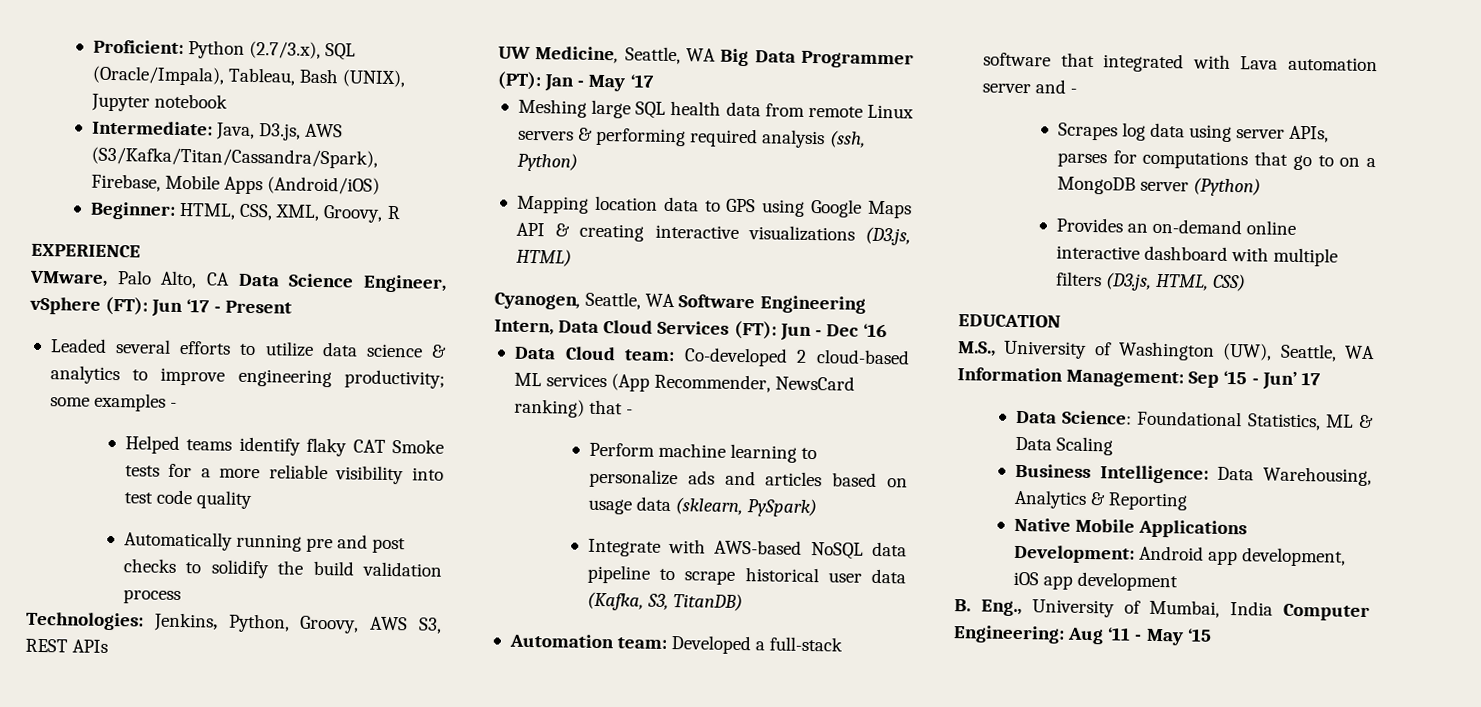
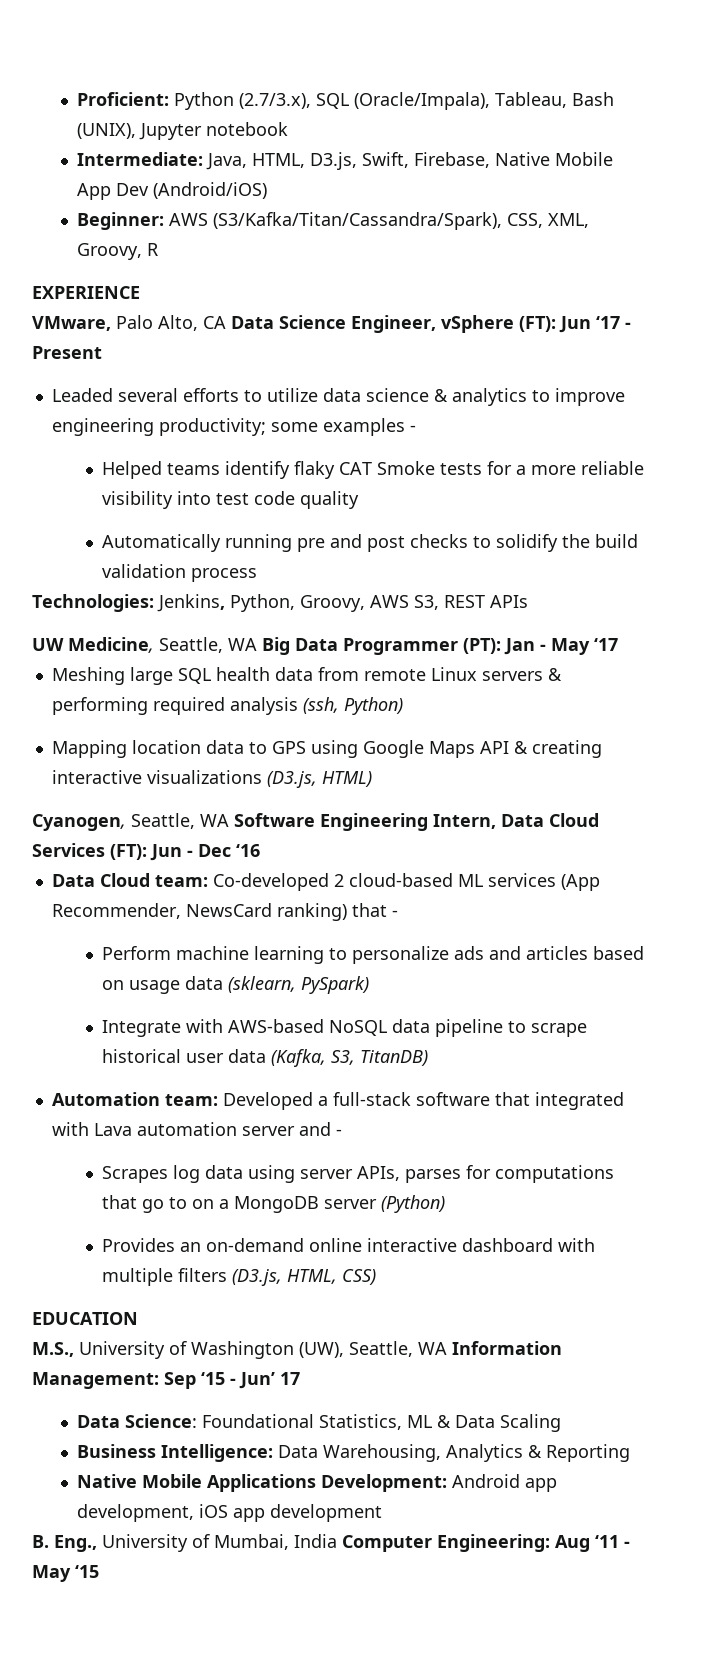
- Intermediate: Java, D3.js, AWS (S3/Kafka/Titan/Cassandra/Spark), Firebase, Mobile Apps (Android/iOS)
+ Intermediate: Java, HTML, D3.js, Swift, Firebase, Native Mobile App Dev (Android/iOS)
- Beginner: HTML, CSS, XML, Groovy, R
+ Beginner: AWS (S3/Kafka/Titan/Cassandra/Spark), CSS, XML, Groovy, R

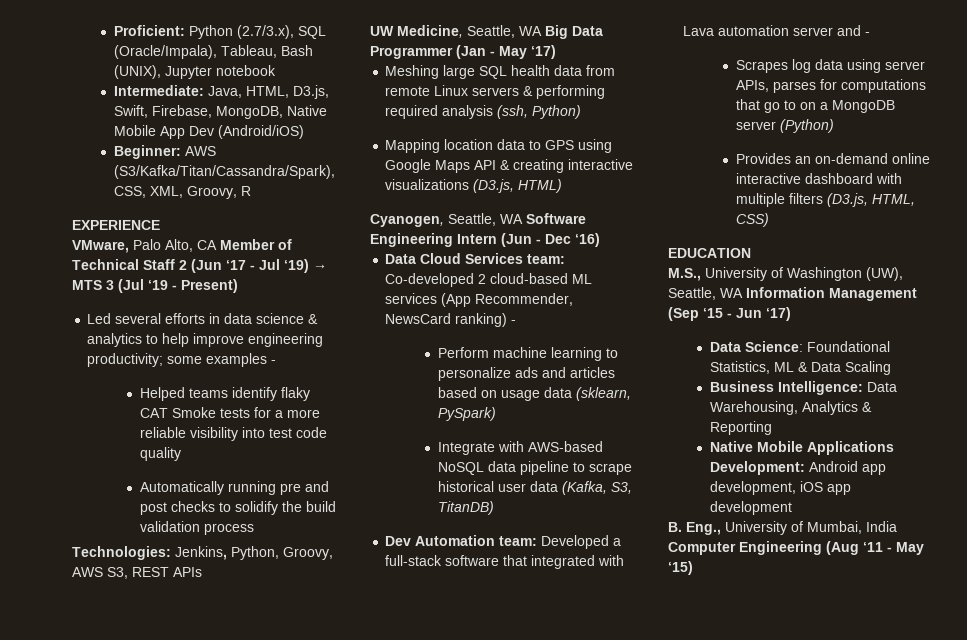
- Intermediate: Java, HTML, D3.js, Swift, Firebase, Native Mobile App Dev (Android/iOS)
+ Intermediate: Java, HTML, D3.js, Swift, Firebase, MongoDB, Native Mobile App Dev (Android/iOS)
- VMware, Palo Alto, CA Data Science Engineer, vSphere (FT): Jun ‘17 - Present
- Leaded several efforts to utilize data science & analytics to improve engineering productivity; some examples -
+ VMware, Palo Alto, CA Member of Technical Staff 2 (Jun ‘17 - Jul ‘19) → MTS 3 (Jul ‘19 - Present)
+ Led several efforts in data science & analytics to help improve engineering productivity; some examples -
- UW Medicine, Seattle, WA Big Data Programmer (PT): Jan - May ‘17
+ UW Medicine, Seattle, WA Big Data Programmer (Jan - May ‘17)
- Cyanogen, Seattle, WA Software Engineering Intern, Data Cloud Services (FT): Jun - Dec ‘16
- Data Cloud team: Co-developed 2 cloud-based ML services (App Recommender, NewsCard ranking) that -
+ Cyanogen, Seattle, WA Software Engineering Intern (Jun - Dec ‘16)
+ Data Cloud Services team: Co-developed 2 cloud-based ML services (App Recommender, NewsCard ranking) -
- Automation team: Developed a full-stack software that integrated with Lava automation server and -
+ Dev Automation team: Developed a full-stack software that integrated with Lava automation server and -
- M.S., University of Washington (UW), Seattle, WA Information Management: Sep ‘15 - Jun’ 17
+ M.S., University of Washington (UW), Seattle, WA Information Management (Sep ‘15 - Jun ‘17)
- B. Eng., University of Mumbai, India Computer Engineering: Aug ‘11 - May ‘15
+ B. Eng., University of Mumbai, India Computer Engineering (Aug ‘11 - May ‘15)

